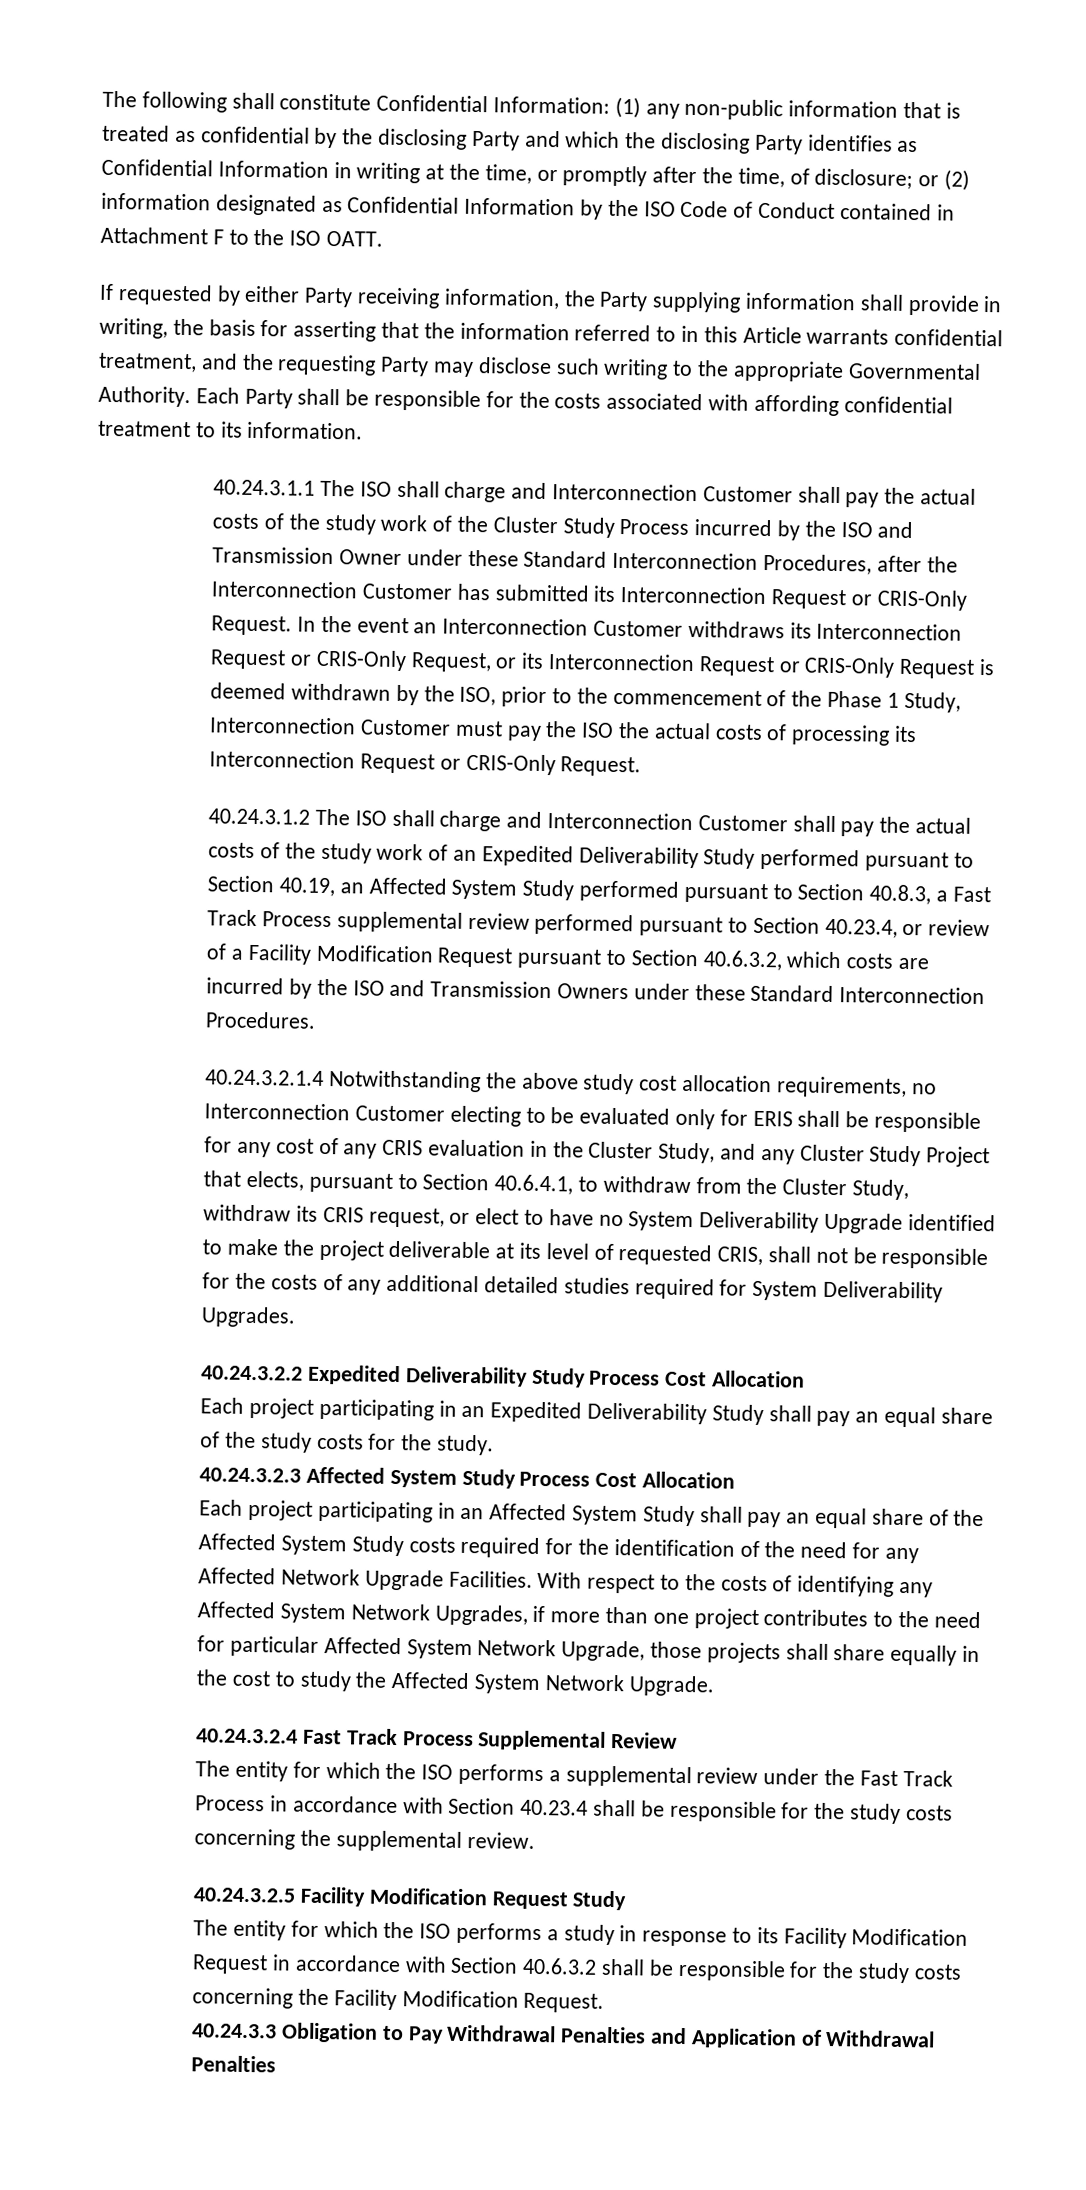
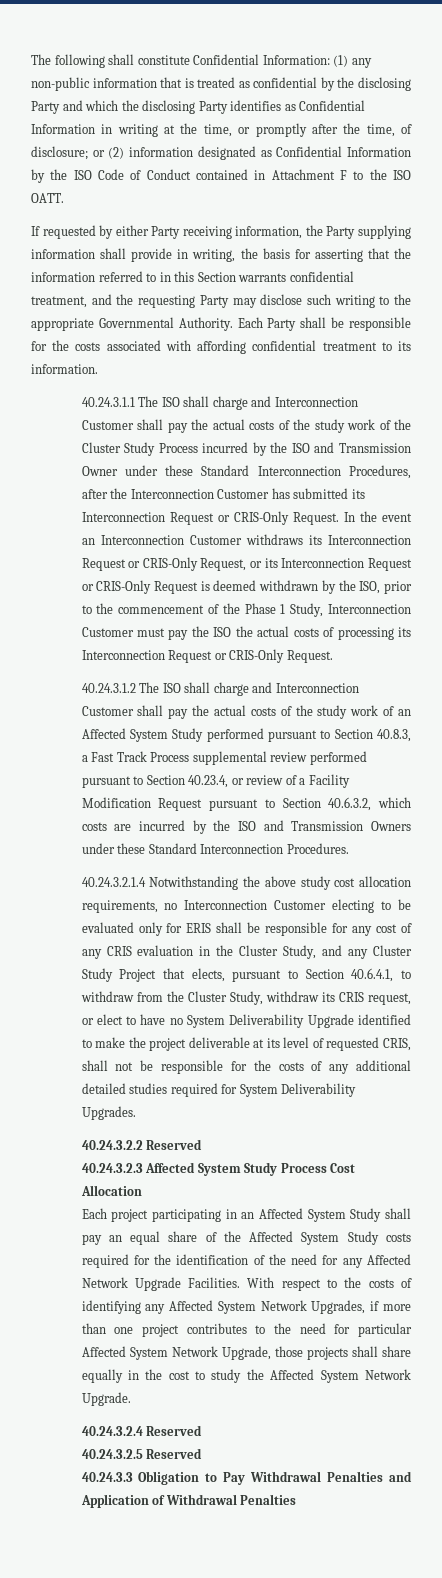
- If requested by either Party receiving information, the Party supplying information shall provide in writing, the basis for asserting that the information referred to in this Article warrants confidential treatment, and the requesting Party may disclose such writing to the appropriate Governmental Authority.
+ If requested by either Party receiving information, the Party supplying information shall provide in writing, the basis for asserting that the information referred to in this Section warrants confidential treatment, and the requesting Party may disclose such writing to the appropriate Governmental Authority.
- 40.24.3.1.2 The ISO shall charge and Interconnection Customer shall pay the actual costs of the study work of an Expedited Deliverability Study performed pursuant to Section 40.19, an Affected System Study performed pursuant to Section 40.8.3, a Fast Track Process supplemental review performed pursuant to Section 40.23.4, or review of a Facility Modification Request pursuant to Section 40.6.3.2, which costs are incurred by the ISO and Transmission Owners under these Standard Interconnection Procedures.
+ 40.24.3.1.2 The ISO shall charge and Interconnection Customer shall pay the actual costs of the study work of an Affected System Study performed pursuant to Section 40.8.3, a Fast Track Process supplemental review performed pursuant to Section 40.23.4, or review of a Facility Modification Request pursuant to Section 40.6.3.2, which costs are incurred by the ISO and Transmission Owners under these Standard Interconnection Procedures.
- 40.24.3.2.2 Expedited Deliverability Study Process Cost Allocation
- Each project participating in an Expedited Deliverability Study shall pay an equal share of the study costs for the study.
+ 40.24.3.2.2 Reserved
- 40.24.3.2.4 Fast Track Process Supplemental Review
- The entity for which the ISO performs a supplemental review under the Fast Track Process in accordance with Section 40.23.4 shall be responsible for the study costs concerning the supplemental review.
- 40.24.3.2.5 Facility Modification Request Study
- The entity for which the ISO performs a study in response to its Facility Modification Request in accordance with Section 40.6.3.2 shall be responsible for the study costs concerning the Facility Modification Request.
+ 40.24.3.2.4 Reserved
+ 40.24.3.2.5 Reserved

